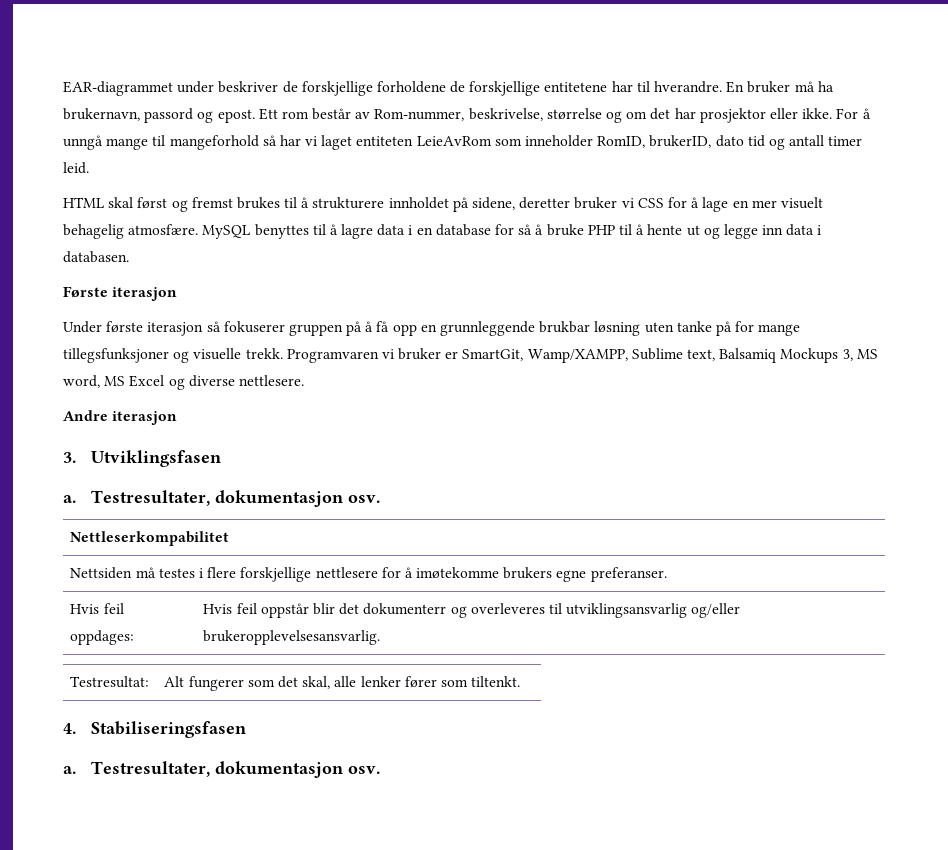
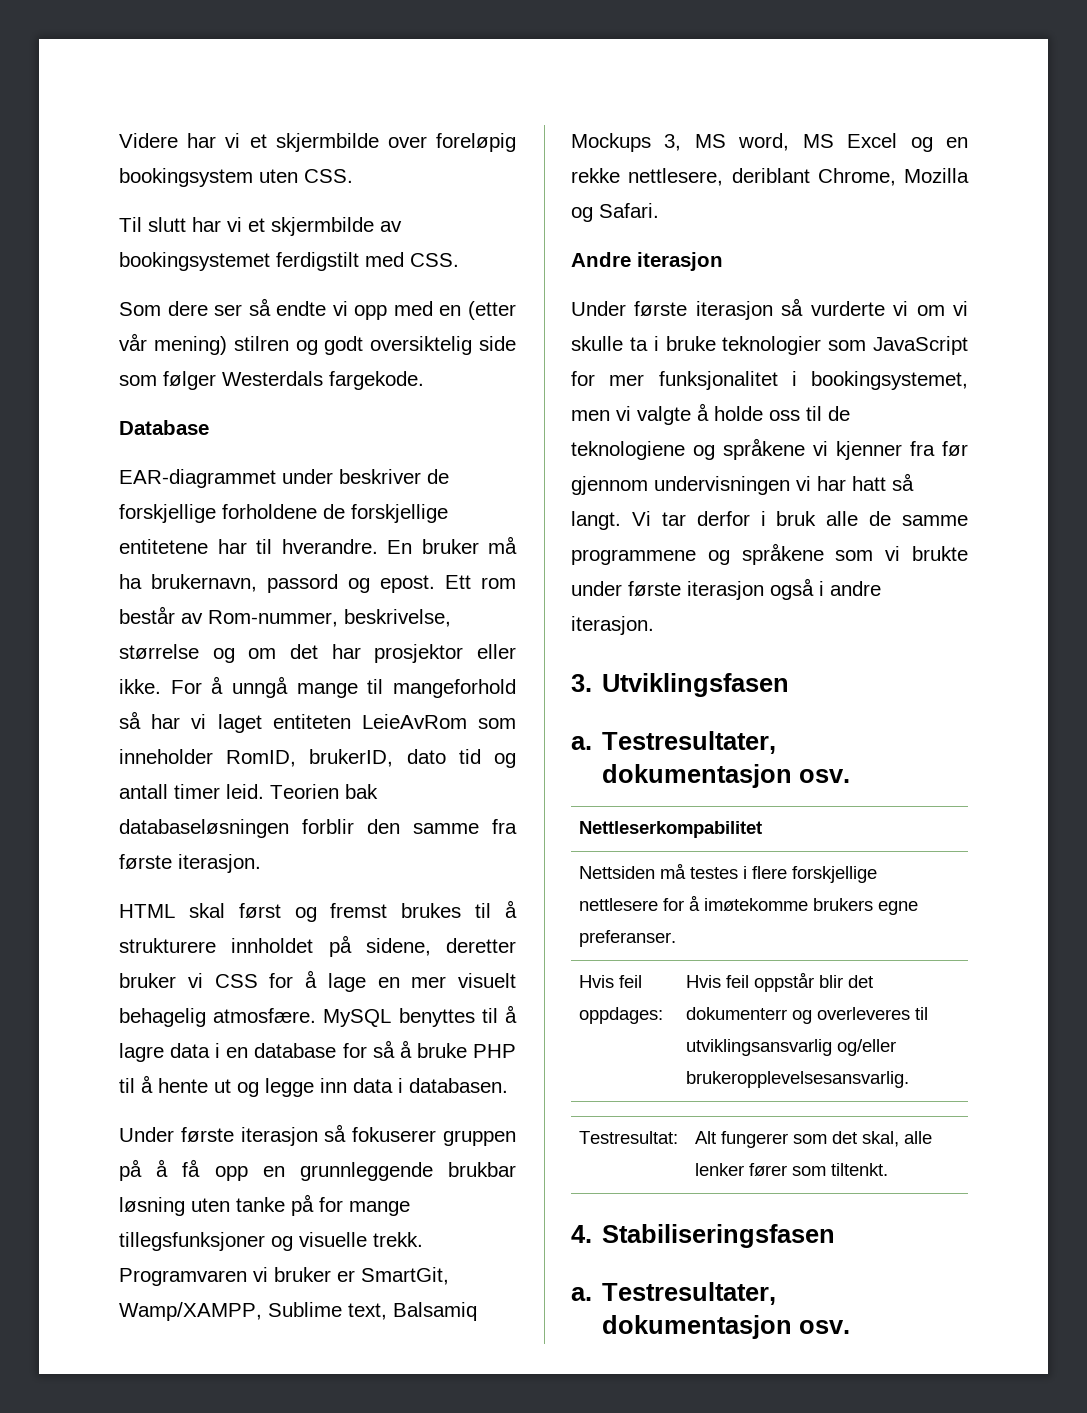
+ Videre har vi et skjermbilde over foreløpig bookingsystem uten CSS.
+ Til slutt har vi et skjermbilde av bookingsystemet ferdigstilt med CSS.
+ Som dere ser så endte vi opp med en (etter vår mening) stilren og godt oversiktelig side som følger Westerdals fargekode.
+ Database
+ Teorien bak databaseløsningen forblir den samme fra første iterasjon.
- Første iterasjon
- Programvaren vi bruker er SmartGit, Wamp/XAMPP, Sublime text, Balsamiq Mockups 3, MS word, MS Excel og diverse nettlesere.
+ Programvaren vi bruker er SmartGit, Wamp/XAMPP, Sublime text, Balsamiq Mockups 3, MS word, MS Excel og en rekke nettlesere, deriblant Chrome, Mozilla og Safari.
  Andre iterasjon
+ Under første iterasjon så vurderte vi om vi skulle ta i bruke teknologier som JavaScript for mer funksjonalitet i bookingsystemet, men vi valgte å holde oss til de teknologiene og språkene vi kjenner fra før gjennom undervisningen vi har hatt så langt. Vi tar derfor i bruk alle de samme programmene og språkene som vi brukte under første iterasjon også i andre iterasjon.

